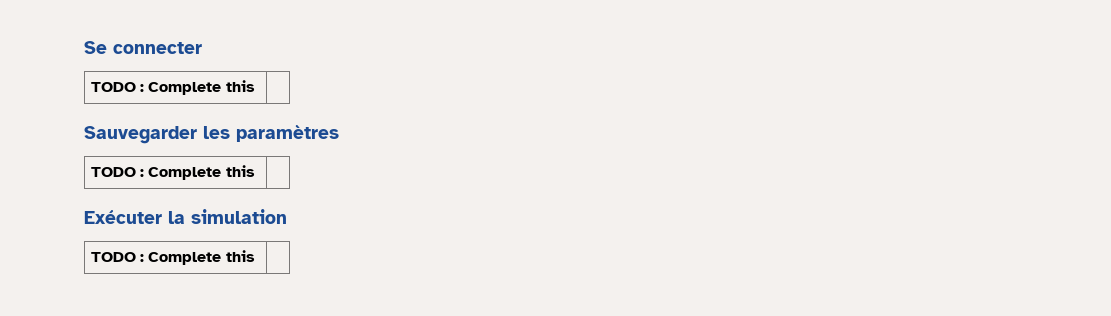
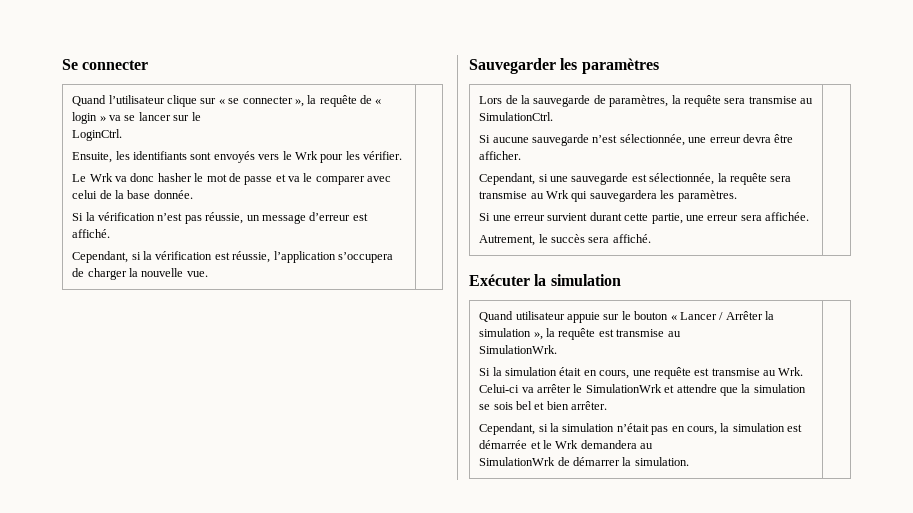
  Se connecter
- TODO : Complete this |
+ Quand l’utilisateur clique sur « se connecter », la requête de « login » va se lancer sur le
+ LoginCtrl.
+ Ensuite, les identifiants sont envoyés vers le Wrk pour les vérifier.
+ Le Wrk va donc hasher le mot de passe et va le comparer avec celui de la base donnée.
+ Si la vérification n’est pas réussie, un message d’erreur est affiché.
+ Cependant, si la vérification est réussie, l’application s’occupera de charger la nouvelle vue. |
  Sauvegarder les paramètres
- TODO : Complete this |
+ Lors de la sauvegarde de paramètres, la requête sera transmise au SimulationCtrl.
+ Si aucune sauvegarde n’est sélectionnée, une erreur devra être afficher.
+ Cependant, si une sauvegarde est sélectionnée, la requête sera transmise au Wrk qui sauvegardera les paramètres.
+ Si une erreur survient durant cette partie, une erreur sera affichée.
+ Autrement, le succès sera affiché. |
  Exécuter la simulation
- TODO : Complete this |
+ Quand utilisateur appuie sur le bouton « Lancer / Arrêter la simulation », la requête est transmise au
+ SimulationWrk.
+ Si la simulation était en cours, une requête est transmise au Wrk. Celui-ci va arrêter le SimulationWrk et attendre que la simulation se sois bel et bien arrêter.
+ Cependant, si la simulation n’était pas en cours, la simulation est démarrée et le Wrk demandera au
+ SimulationWrk de démarrer la simulation.

